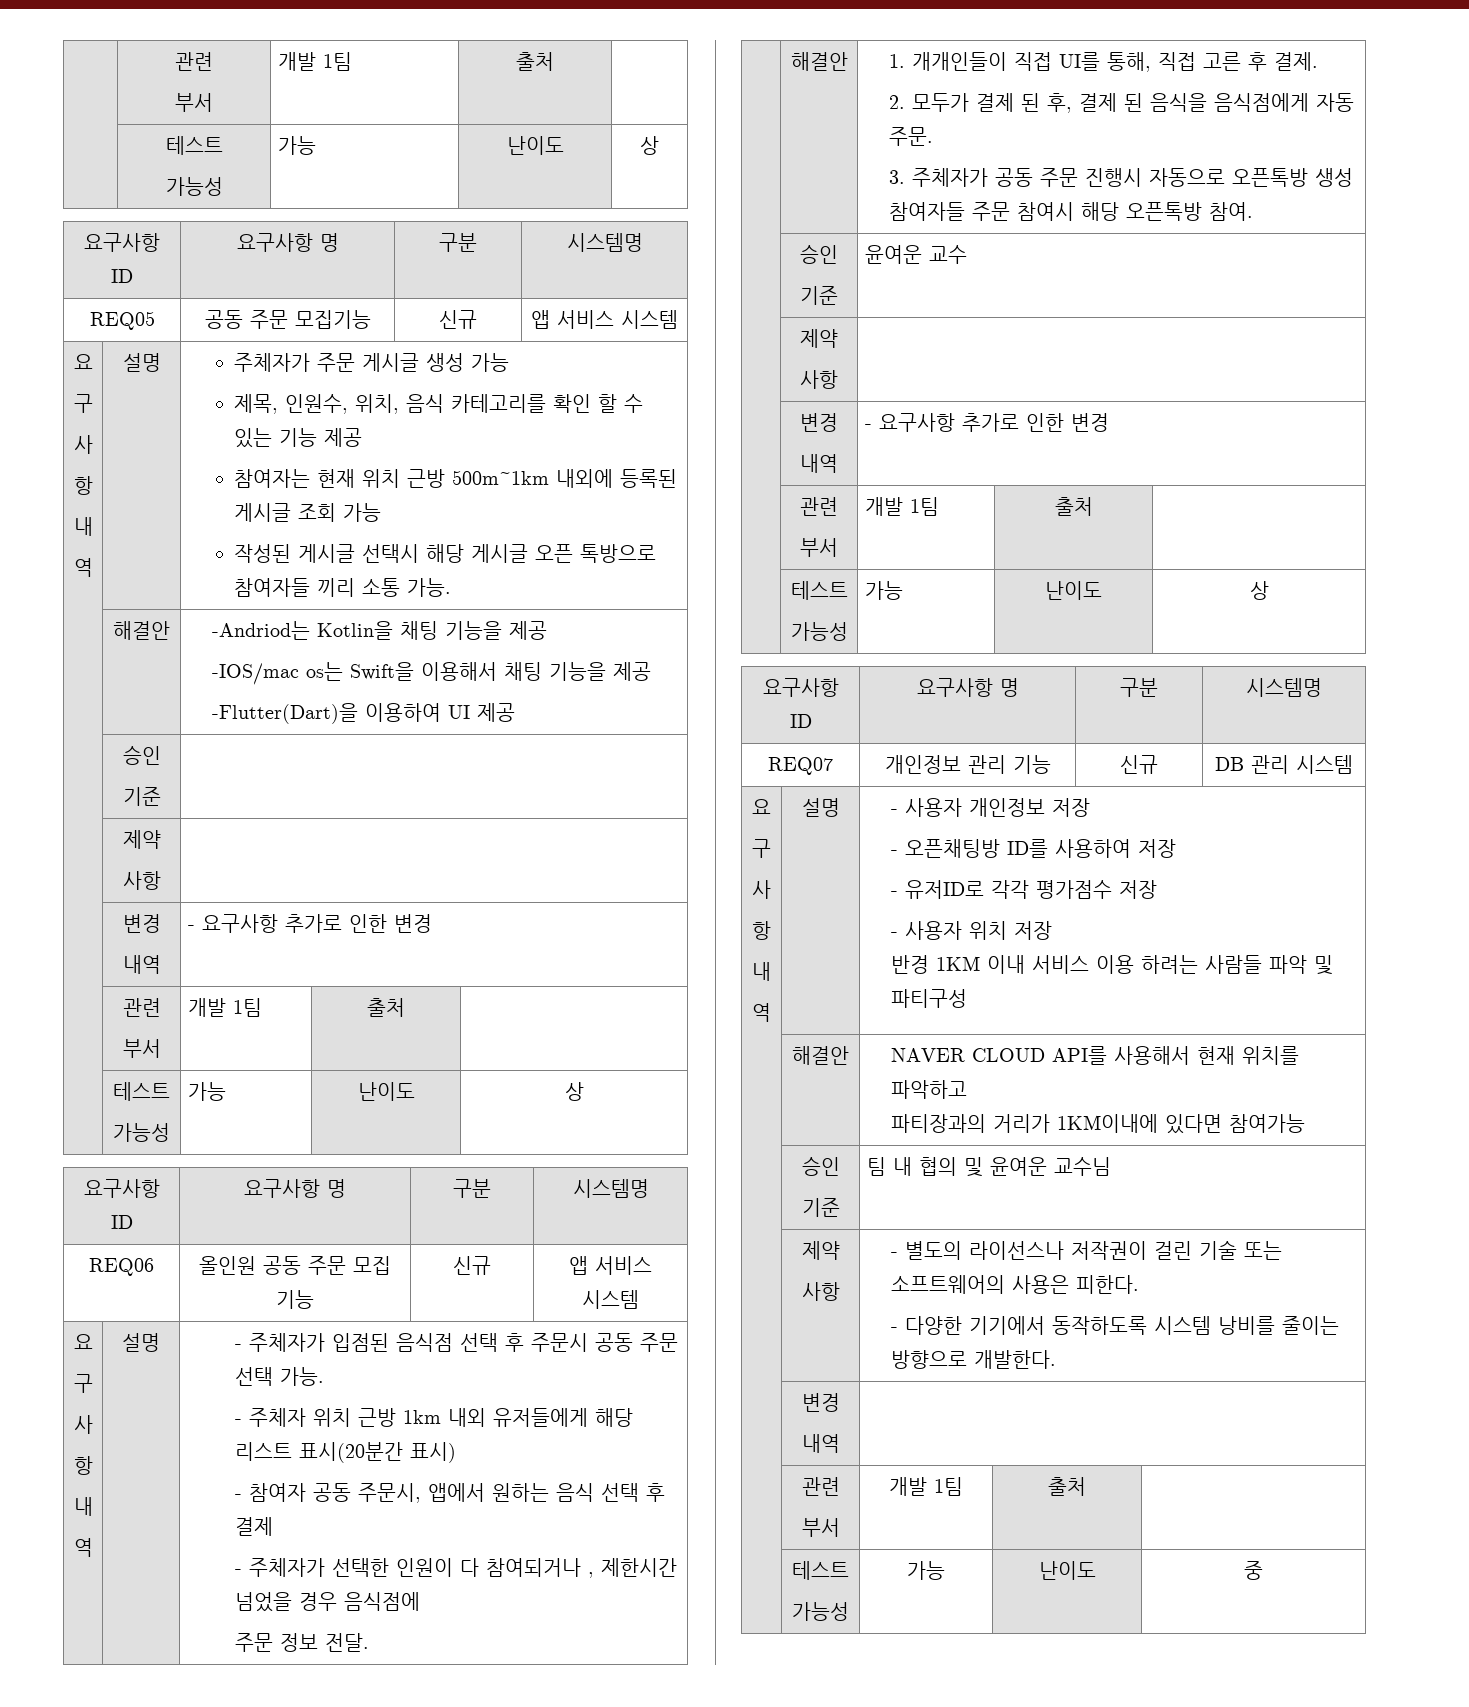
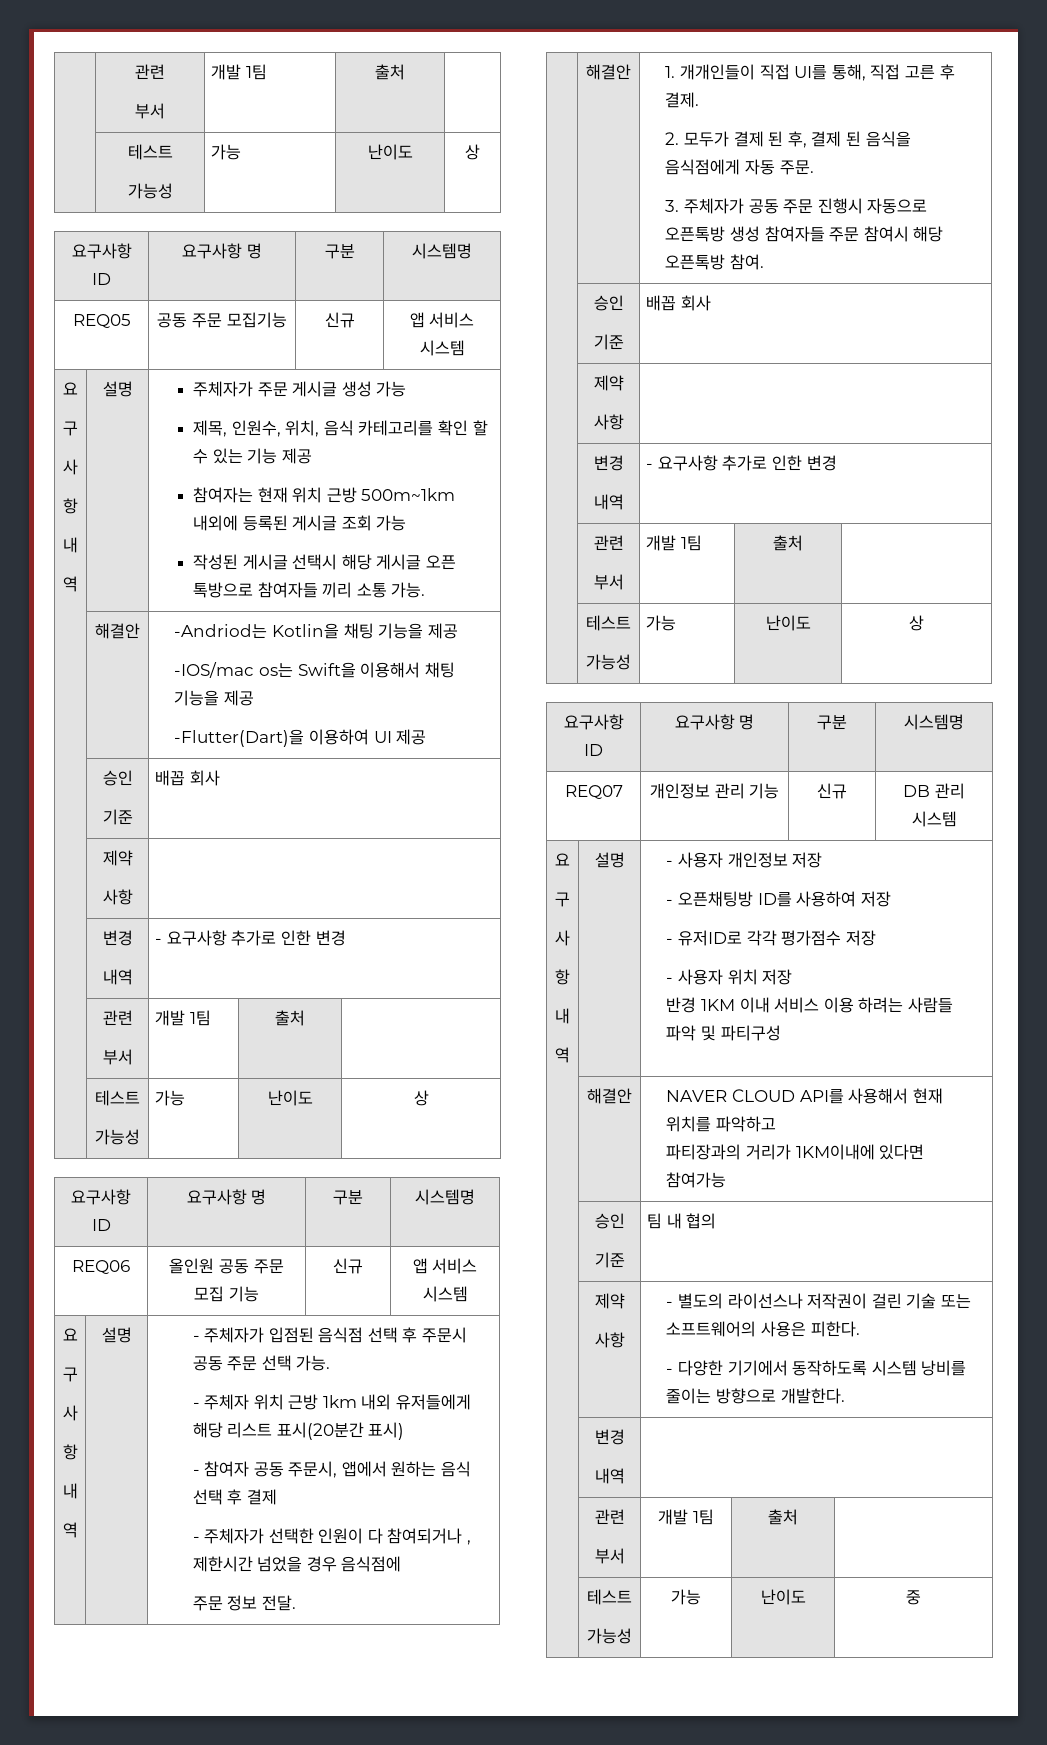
  | 해결안 | -Andriod는 Kotlin을 채팅 기능을 제공
  -IOS/mac os는 Swift을 이용해서 채팅 기능을 제공
  -Flutter(Dart)을 이용하여 UI 제공
  | 승인
- 기준 |
+ 기준 | 배꼽 회사
  | 해결안 | 1. 개개인들이 직접 UI를 통해, 직접 고른 후 결제.
  2. 모두가 결제 된 후, 결제 된 음식을 음식점에게 자동 주문.
  3. 주체자가 공동 주문 진행시 자동으로 오픈톡방 생성 참여자들 주문 참여시 해당 오픈톡방 참여.
  | 승인
- 기준 | 윤여운 교수
+ 기준 | 배꼽 회사
  | 해결안 | NAVER CLOUD API를 사용해서 현재 위치를 파악하고
  파티장과의 거리가 1KM이내에 있다면 참여가능
  | 승인
- 기준 | 팀 내 협의 및 윤여운 교수님
+ 기준 | 팀 내 협의

